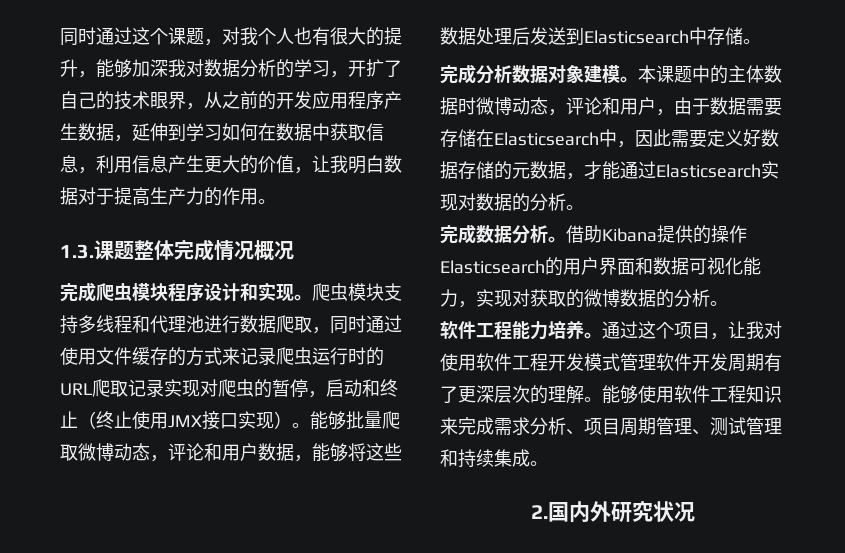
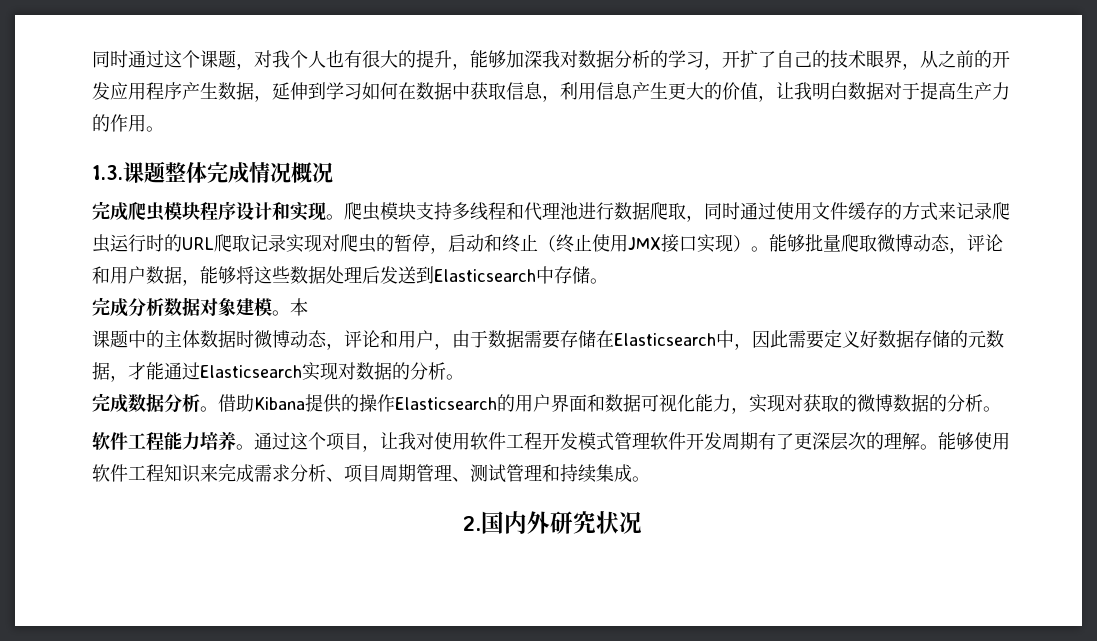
- 本课题中的主体数据时微博动态，评论和用户，由于数据需要存储在Elasticsearch中，因此需要定义好数据存储的元数据，才能通过Elasticsearch实现对数据的分析。
+ 本
+ 课题中的主体数据时微博动态，评论和用户，由于数据需要存储在Elasticsearch中，因此需要定义好数据存储的元数据，才能通过Elasticsearch实现对数据的分析。

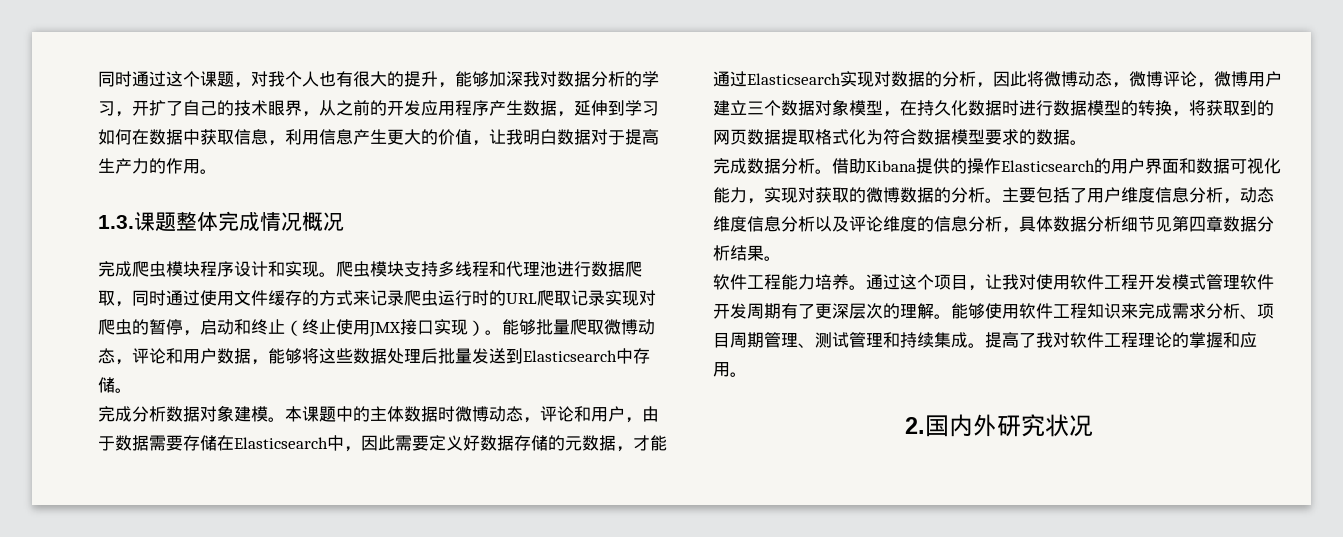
- 能够批量爬取微博动态，评论和用户数据，能够将这些数据处理后发送到Elasticsearch中存储。
+ 能够批量爬取微博动态，评论和用户数据，能够将这些数据处理后批量发送到Elasticsearch中存储。
- 本
- 课题中的主体数据时微博动态，评论和用户，由于数据需要存储在Elasticsearch中，因此需要定义好数据存储的元数据，才能通过Elasticsearch实现对数据的分析。
+ 本课题中的主体数据时微博动态，评论和用户，由于数据需要存储在Elasticsearch中，因此需要定义好数据存储的元数据，才能通过Elasticsearch实现对数据的分析，因此将微博动态，微博评论，微博用户建立三个数据对象模型，在持久化数据时进行数据模型的转换，将获取到的网页数据提取格式化为符合数据模型要求的数据。
+ 主要包括了用户维度信息分析，动态维度信息分析以及评论维度的信息分析，具体数据分析细节见第四章数据分析结果。
+ 提高了我对软件工程理论的掌握和应用。

